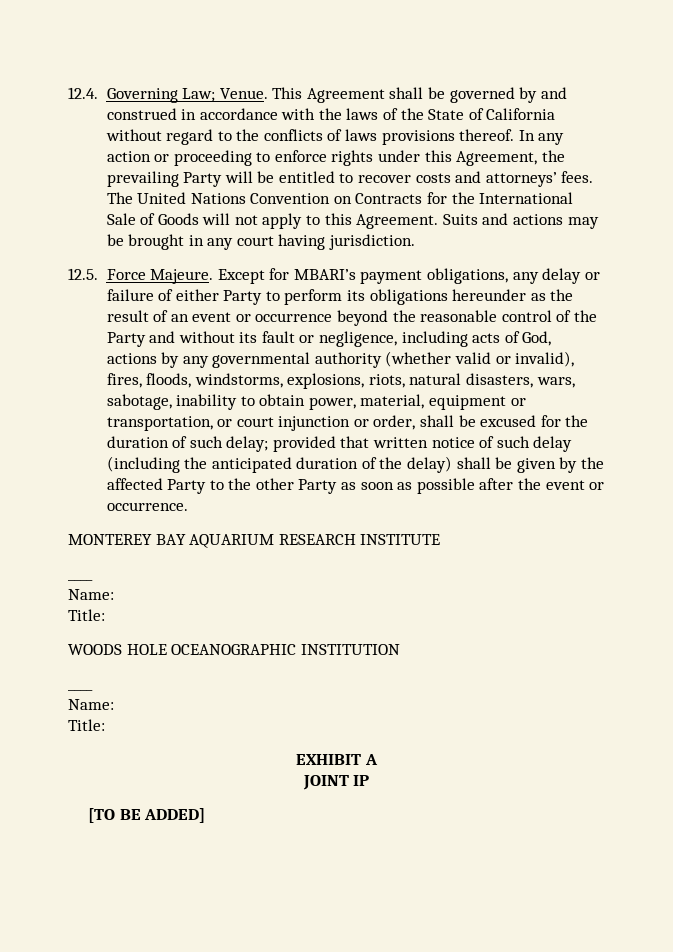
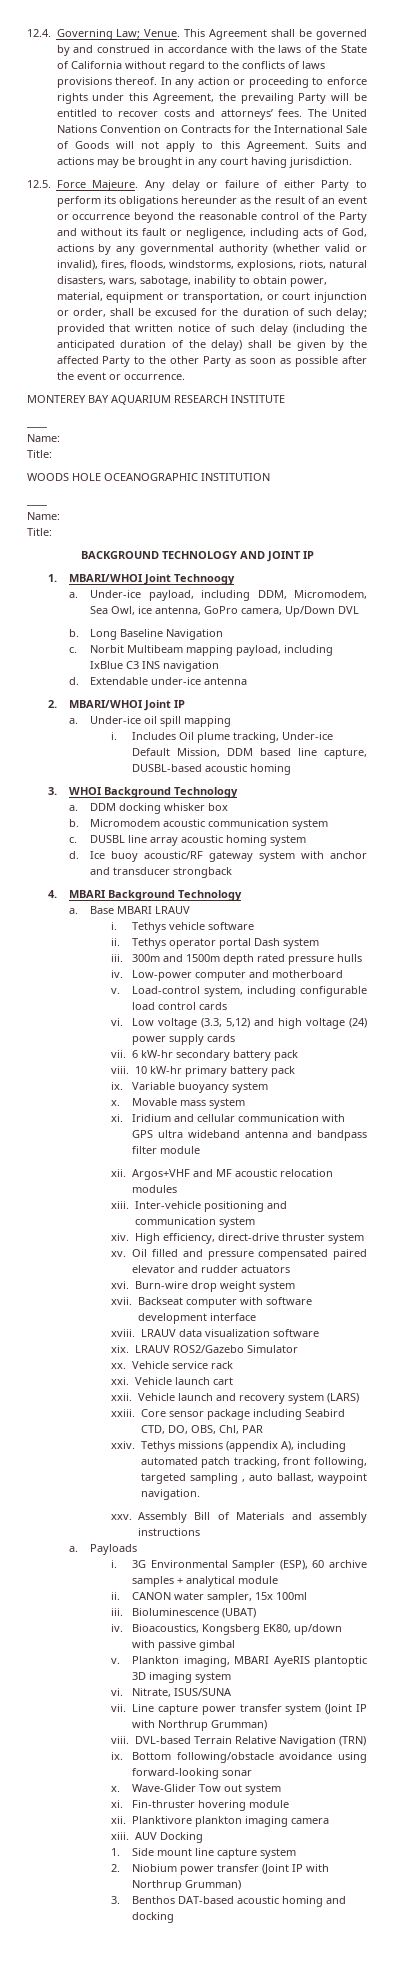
- Except for MBARI’s payment obligations, any delay or failure of either Party to perform its obligations hereunder as the result of an event or occurrence beyond the reasonable control of the Party and without its fault or negligence, including acts of God, actions by any governmental authority (whether valid or invalid), fires, floods, windstorms, explosions, riots, natural disasters, wars, sabotage, inability to obtain power, material, equipment or transportation, or court injunction or order, shall be excused for the duration of such delay;
+ Any delay or failure of either Party to perform its obligations hereunder as the result of an event or occurrence beyond the reasonable control of the Party and without its fault or negligence, including acts of God, actions by any governmental authority (whether valid or invalid), fires, floods, windstorms, explosions, riots, natural disasters, wars, sabotage, inability to obtain power, material, equipment or transportation, or court injunction or order, shall be excused for the duration of such delay;
- EXHIBIT A
- JOINT IP
+ BACKGROUND TECHNOLOGY AND JOINT IP
- [TO BE ADDED]
+ 1. MBARI/WHOI Joint Technoogy
+ a. Under-ice payload, including DDM, Micromodem, Sea Owl, ice antenna, GoPro camera, Up/Down DVL
+ b. Long Baseline Navigation
+ c. Norbit Multibeam mapping payload, including IxBlue C3 INS navigation
+ d. Extendable under-ice antenna
+ 2. MBARI/WHOI Joint IP
+ a. Under-ice oil spill mapping
+ i. Includes Oil plume tracking, Under-ice Default Mission, DDM based line capture, DUSBL-based acoustic homing
+ 3. WHOI Background Technology
+ a. DDM docking whisker box
+ b. Micromodem acoustic communication system
+ c. DUSBL line array acoustic homing system
+ d. Ice buoy acoustic/RF gateway system with anchor and transducer strongback
+ 4. MBARI Background Technology
+ a. Base MBARI LRAUV
+ i. Tethys vehicle software
+ ii. Tethys operator portal Dash system
+ iii. 300m and 1500m depth rated pressure hulls
+ iv. Low-power computer and motherboard
+ v. Load-control system, including configurable load control cards
+ vi. Low voltage (3.3, 5,12) and high voltage (24) power supply cards
+ vii. 6 kW-hr secondary battery pack
+ viii. 10 kW-hr primary battery pack
+ ix. Variable buoyancy system
+ x. Movable mass system
+ xi. Iridium and cellular communication with GPS ultra wideband antenna and bandpass filter module
+ xii. Argos+VHF and MF acoustic relocation modules
+ xiii. Inter-vehicle positioning and communication system
+ xiv. High efficiency, direct-drive thruster system
+ xv. Oil filled and pressure compensated paired elevator and rudder actuators
+ xvi. Burn-wire drop weight system
+ xvii. Backseat computer with software development interface
+ xviii. LRAUV data visualization software
+ xix. LRAUV ROS2/Gazebo Simulator
+ xx. Vehicle service rack
+ xxi. Vehicle launch cart
+ xxii. Vehicle launch and recovery system (LARS)
+ xxiii. Core sensor package including Seabird CTD, DO, OBS, Chl, PAR
+ xxiv. Tethys missions (appendix A), including automated patch tracking, front following, targeted sampling , auto ballast, waypoint navigation.
+ xxv. Assembly Bill of Materials and assembly instructions
+ a. Payloads
+ i. 3G Environmental Sampler (ESP), 60 archive samples + analytical module
+ ii. CANON water sampler, 15x 100ml
+ iii. Bioluminescence (UBAT)
+ iv. Bioacoustics, Kongsberg EK80, up/down with passive gimbal
+ v. Plankton imaging, MBARI AyeRIS plantoptic 3D imaging system
+ vi. Nitrate, ISUS/SUNA
+ vii. Line capture power transfer system (Joint IP with Northrup Grumman)
+ viii. DVL-based Terrain Relative Navigation (TRN)
+ ix. Bottom following/obstacle avoidance using forward-looking sonar
+ x. Wave-Glider Tow out system
+ xi. Fin-thruster hovering module
+ xii. Planktivore plankton imaging camera
+ xiii. AUV Docking
+ 1. Side mount line capture system
+ 2. Niobium power transfer (Joint IP with Northrup Grumman)
+ 3. Benthos DAT-based acoustic homing and docking

